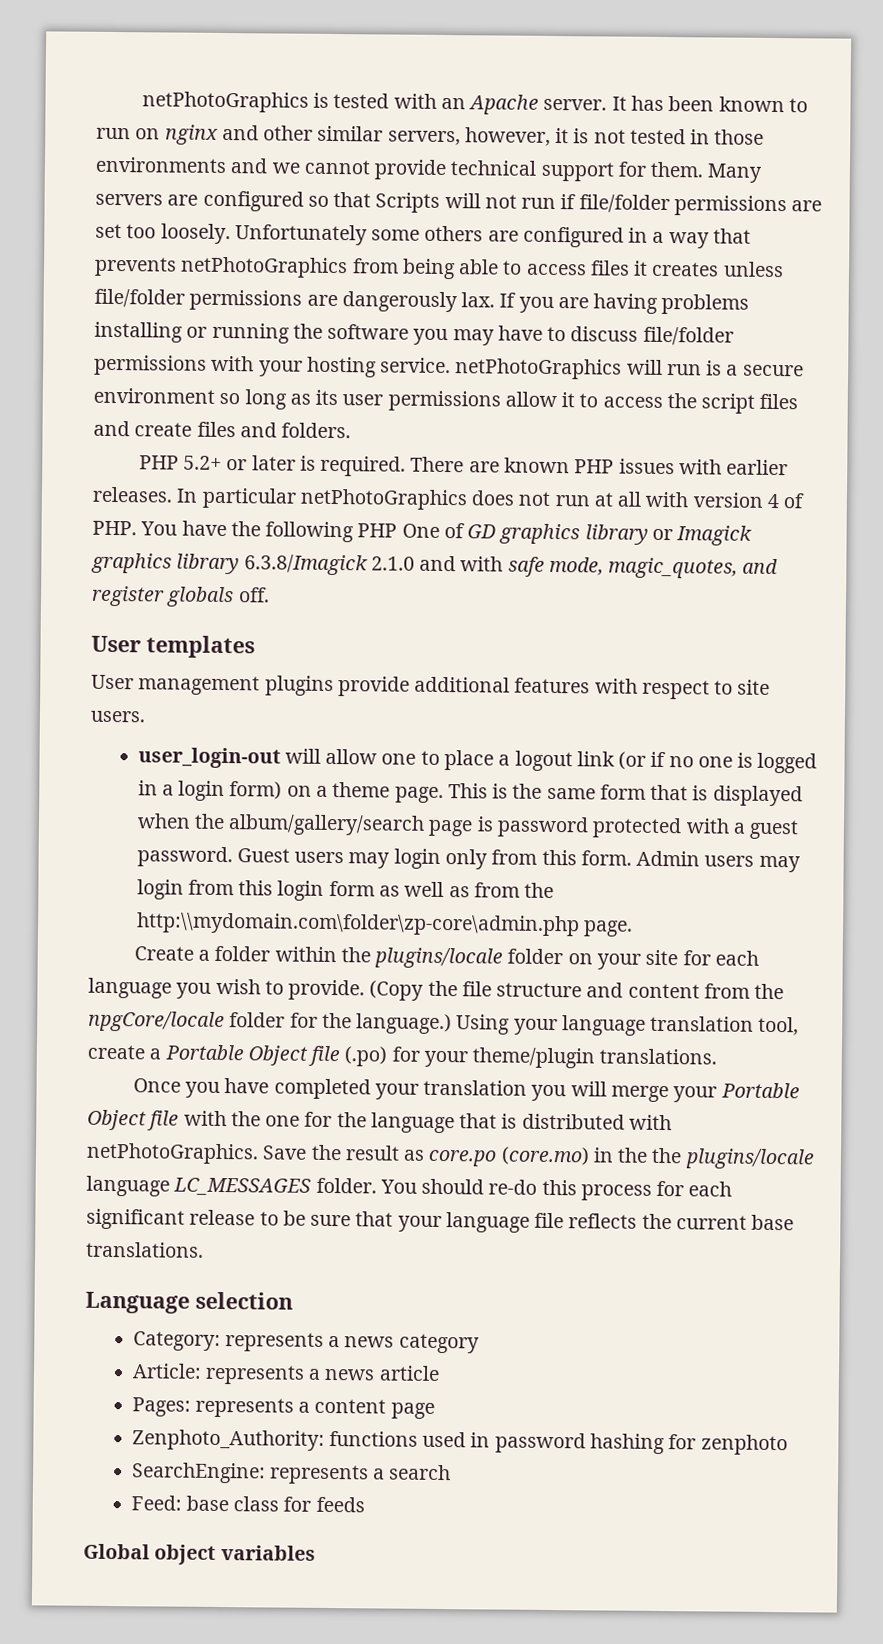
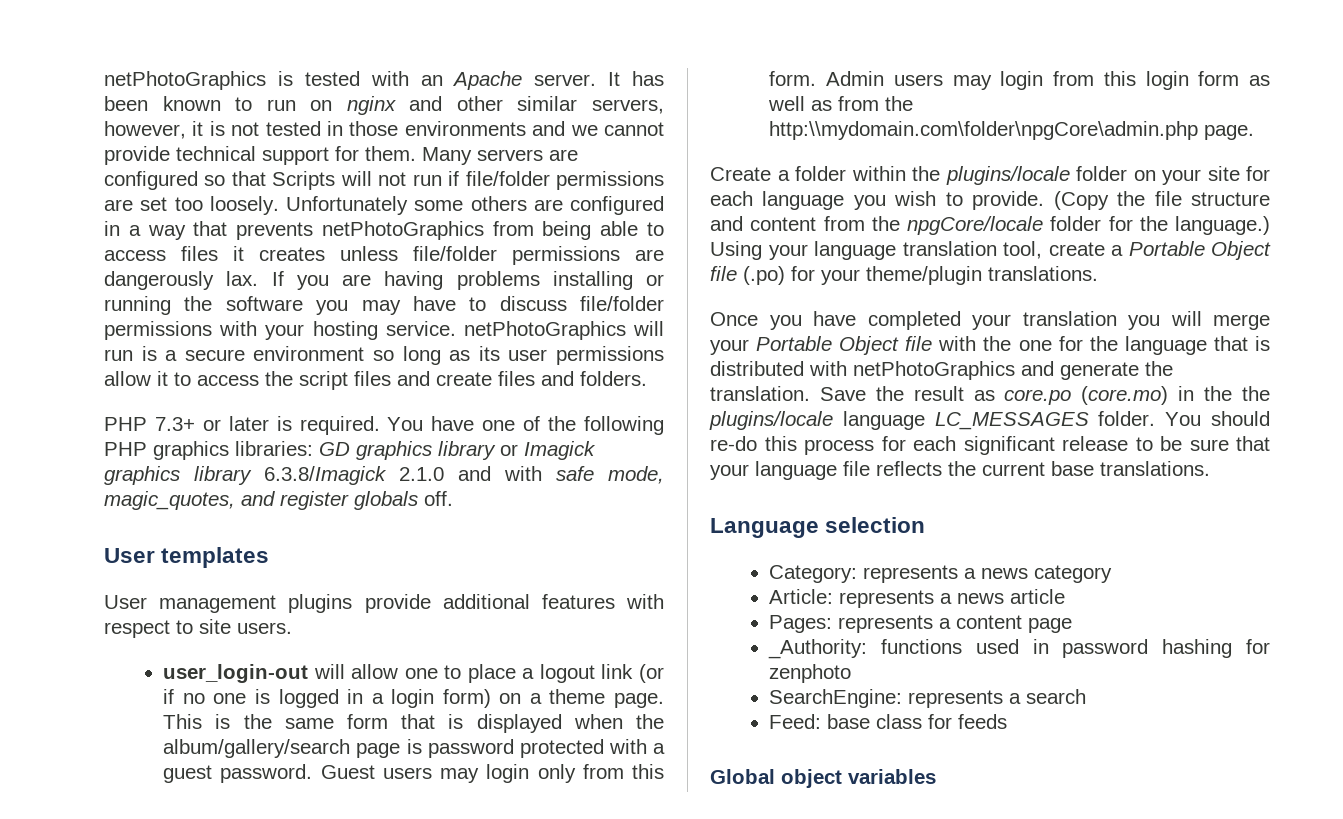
- PHP 5.2+ or later is required.
+ PHP 7.3+ or later is required.
- There are known PHP issues with earlier releases. In particular netPhotoGraphics does not run at all with version 4 of PHP. You have the following PHP One of GD graphics library or Imagick graphics library 6.3.8/Imagick 2.1.0 and with safe mode, magic_quotes, and register globals off.
+ You have one of the following PHP graphics libraries: GD graphics library or Imagick graphics library 6.3.8/Imagick 2.1.0 and with safe mode, magic_quotes, and register globals off.
- Admin users may login from this login form as well as from the http:\\mydomain.com\folder\zp-core\admin.php page.
+ Admin users may login from this login form as well as from the http:\\mydomain.com\folder\npgCore\admin.php page.
- Once you have completed your translation you will merge your Portable Object file with the one for the language that is distributed with netPhotoGraphics.
+ Once you have completed your translation you will merge your Portable Object file with the one for the language that is distributed with netPhotoGraphics and generate the translation.
- Zenphoto_Authority: functions used in password hashing for zenphoto
+ _Authority: functions used in password hashing for zenphoto

